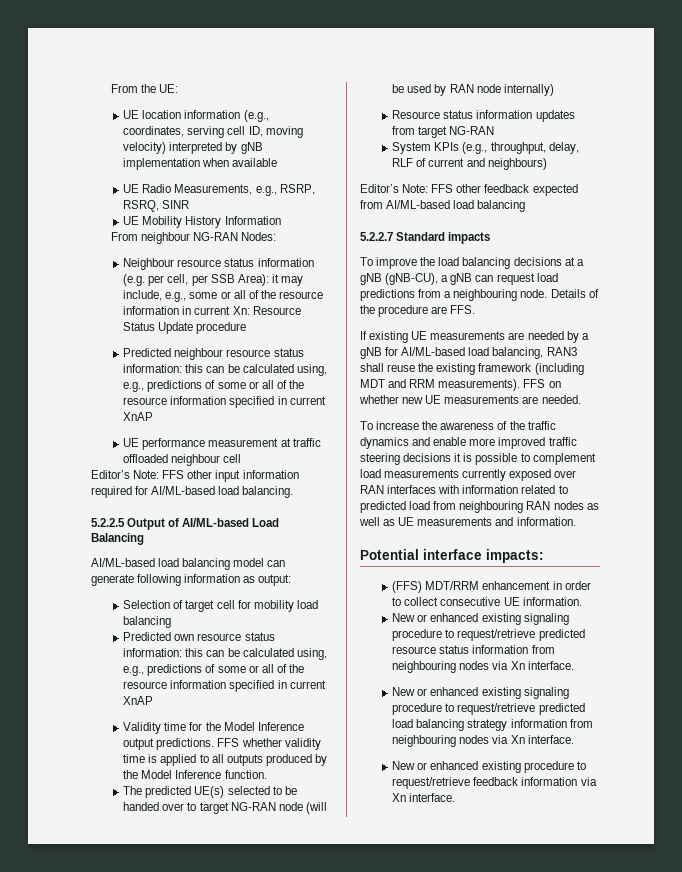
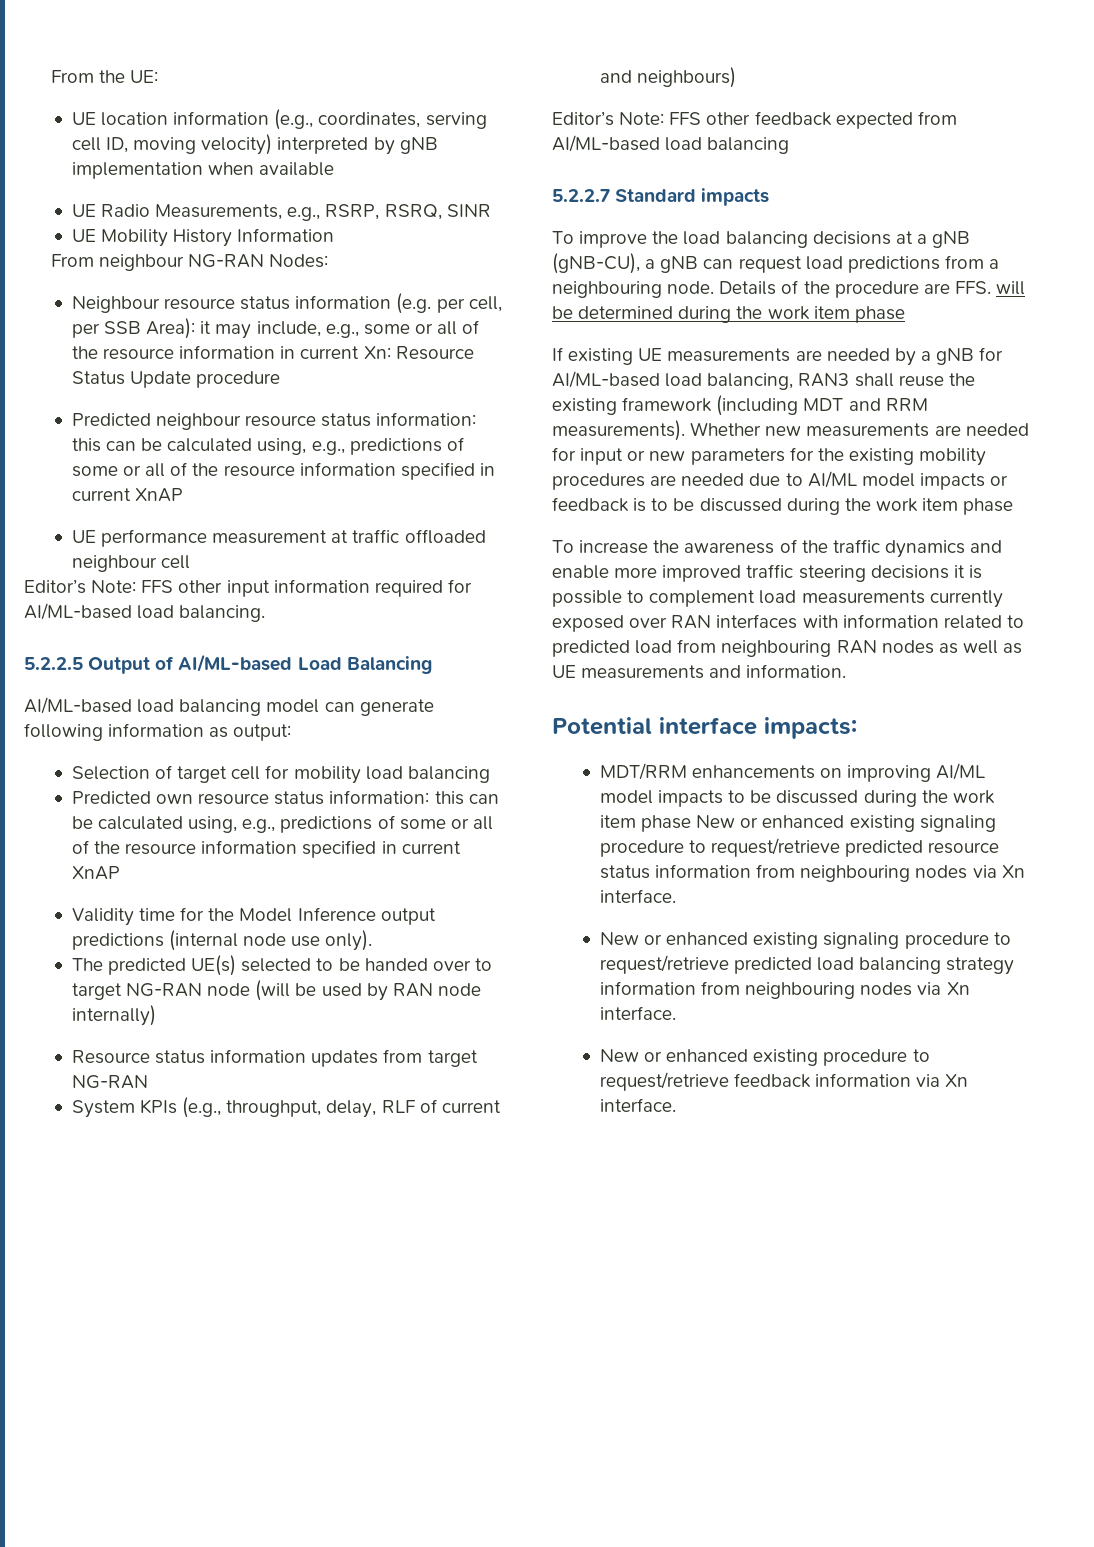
- Validity time for the Model Inference output predictions. FFS whether validity time is applied to all outputs produced by the Model Inference function.
+ Validity time for the Model Inference output predictions (internal node use only).
- Details of the procedure are FFS.
+ Details of the procedure are FFS. will be determined during the work item phase
- FFS on whether new UE measurements are needed.
+ Whether new measurements are needed for input or new parameters for the existing mobility procedures are needed due to AI/ML model impacts or feedback is to be discussed during the work item phase
- (FFS) MDT/RRM enhancement in order to collect consecutive UE information.
- New or enhanced existing signaling procedure to request/retrieve predicted resource status information from neighbouring nodes via Xn interface.
+ MDT/RRM enhancements on improving AI/ML model impacts to be discussed during the work item phase New or enhanced existing signaling procedure to request/retrieve predicted resource status information from neighbouring nodes via Xn interface.

